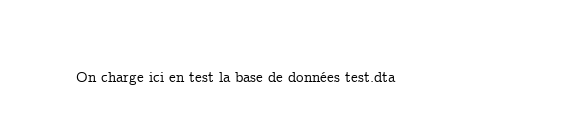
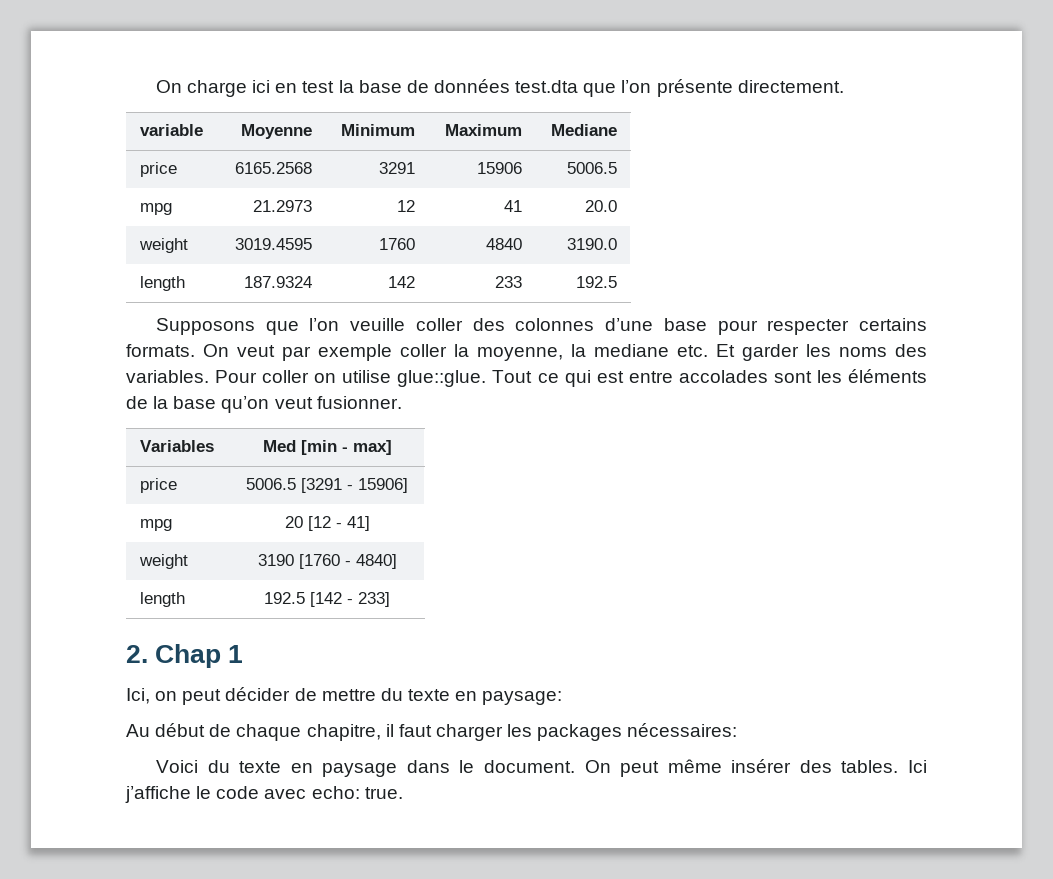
- On charge ici en test la base de données test.dta
+ On charge ici en test la base de données test.dta que l’on présente directement.
+ variable | Moyenne | Minimum | Maximum | Mediane
+ price | 6165.2568 | 3291 | 15906 | 5006.5
+ mpg | 21.2973 | 12 | 41 | 20.0
+ weight | 3019.4595 | 1760 | 4840 | 3190.0
+ length | 187.9324 | 142 | 233 | 192.5
+ Supposons que l’on veuille coller des colonnes d’une base pour respecter certains formats. On veut par exemple coller la moyenne, la mediane etc. Et garder les noms des variables. Pour coller on utilise glue::glue. Tout ce qui est entre accolades sont les éléments de la base qu’on veut fusionner.
+ Variables | Med [min - max]
+ price | 5006.5 [3291 - 15906]
+ mpg | 20 [12 - 41]
+ weight | 3190 [1760 - 4840]
+ length | 192.5 [142 - 233]
+ 2. Chap 1
+ Ici, on peut décider de mettre du texte en paysage:
+ Au début de chaque chapitre, il faut charger les packages nécessaires:
+ Voici du texte en paysage dans le document. On peut même insérer des tables. Ici j’affiche le code avec echo: true.

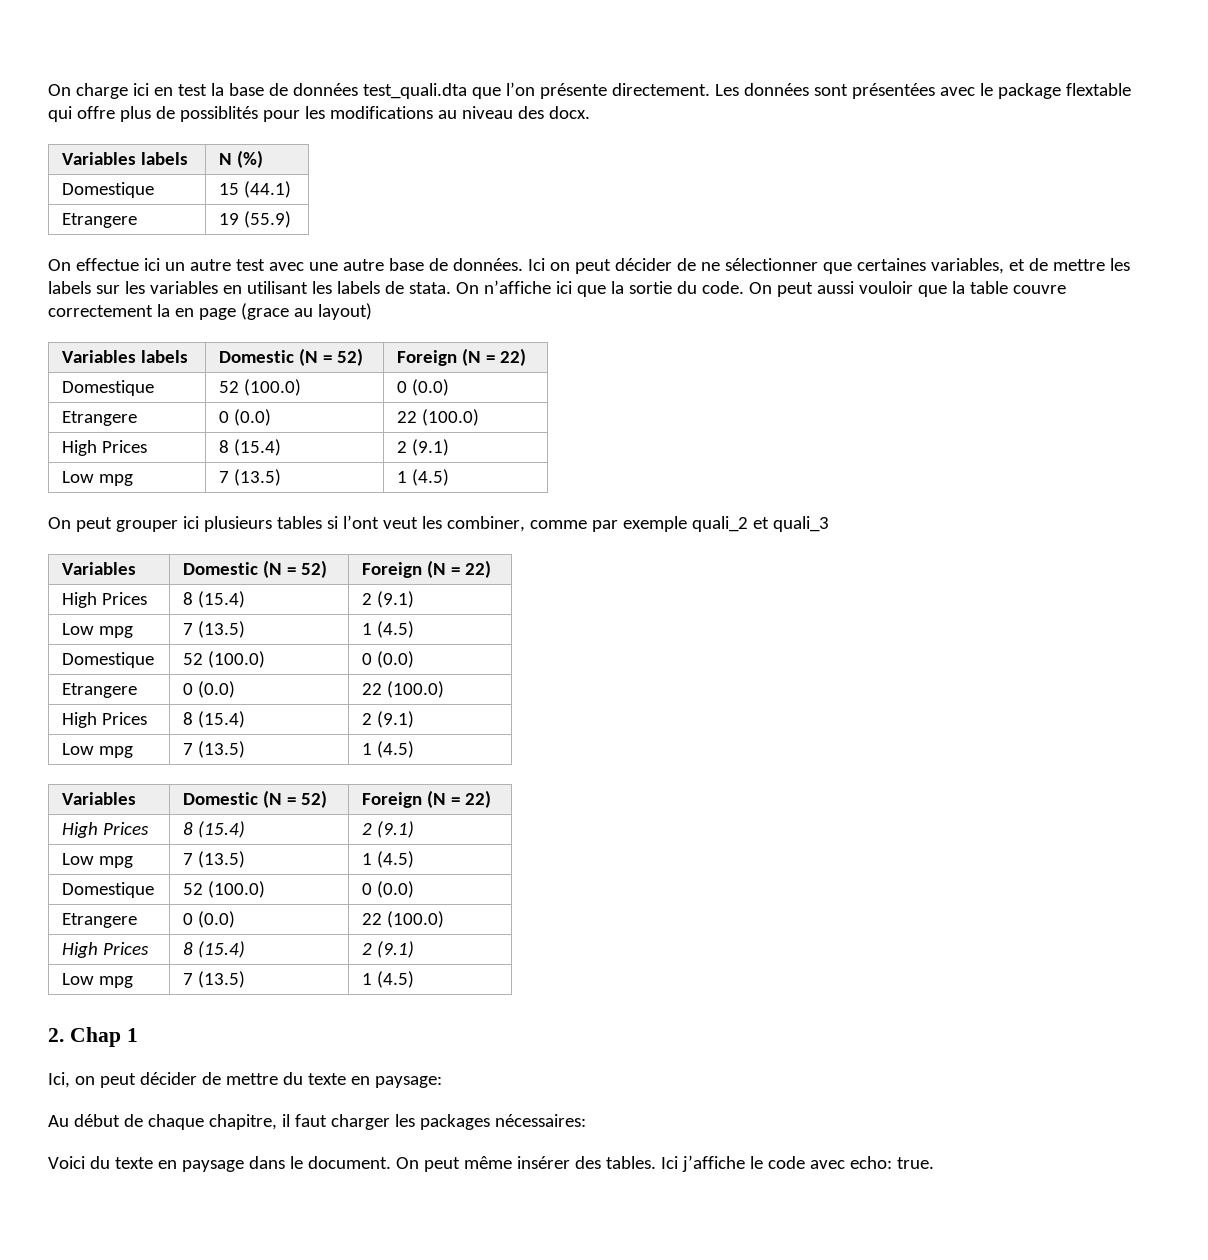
- On charge ici en test la base de données test.dta que l’on présente directement.
- variable | Moyenne | Minimum | Maximum | Mediane
- price | 6165.2568 | 3291 | 15906 | 5006.5
- mpg | 21.2973 | 12 | 41 | 20.0
- weight | 3019.4595 | 1760 | 4840 | 3190.0
- length | 187.9324 | 142 | 233 | 192.5
- Supposons que l’on veuille coller des colonnes d’une base pour respecter certains formats. On veut par exemple coller la moyenne, la mediane etc. Et garder les noms des variables. Pour coller on utilise glue::glue. Tout ce qui est entre accolades sont les éléments de la base qu’on veut fusionner.
- Variables | Med [min - max]
- price | 5006.5 [3291 - 15906]
- mpg | 20 [12 - 41]
- weight | 3190 [1760 - 4840]
- length | 192.5 [142 - 233]
+ On charge ici en test la base de données test_quali.dta que l’on présente directement. Les données sont présentées avec le package flextable qui offre plus de possiblités pour les modifications au niveau des docx.
+ Variables labels | N (%)
+ Domestique | 15 (44.1)
+ Etrangere | 19 (55.9)
+ On effectue ici un autre test avec une autre base de données. Ici on peut décider de ne sélectionner que certaines variables, et de mettre les labels sur les variables en utilisant les labels de stata. On n’affiche ici que la sortie du code. On peut aussi vouloir que la table couvre correctement la en page (grace au layout)
+ Variables labels | Domestic (N = 52) | Foreign (N = 22)
+ Domestique | 52 (100.0) | 0 (0.0)
+ Etrangere | 0 (0.0) | 22 (100.0)
+ High Prices | 8 (15.4) | 2 (9.1)
+ Low mpg | 7 (13.5) | 1 (4.5)
+ On peut grouper ici plusieurs tables si l’ont veut les combiner, comme par exemple quali_2 et quali_3
+ Variables | Domestic (N = 52) | Foreign (N = 22)
+ High Prices | 8 (15.4) | 2 (9.1)
+ Low mpg | 7 (13.5) | 1 (4.5)
+ Domestique | 52 (100.0) | 0 (0.0)
+ Etrangere | 0 (0.0) | 22 (100.0)
+ High Prices | 8 (15.4) | 2 (9.1)
+ Low mpg | 7 (13.5) | 1 (4.5)
+ Variables | Domestic (N = 52) | Foreign (N = 22)
+ High Prices | 8 (15.4) | 2 (9.1)
+ Low mpg | 7 (13.5) | 1 (4.5)
+ Domestique | 52 (100.0) | 0 (0.0)
+ Etrangere | 0 (0.0) | 22 (100.0)
+ High Prices | 8 (15.4) | 2 (9.1)
+ Low mpg | 7 (13.5) | 1 (4.5)

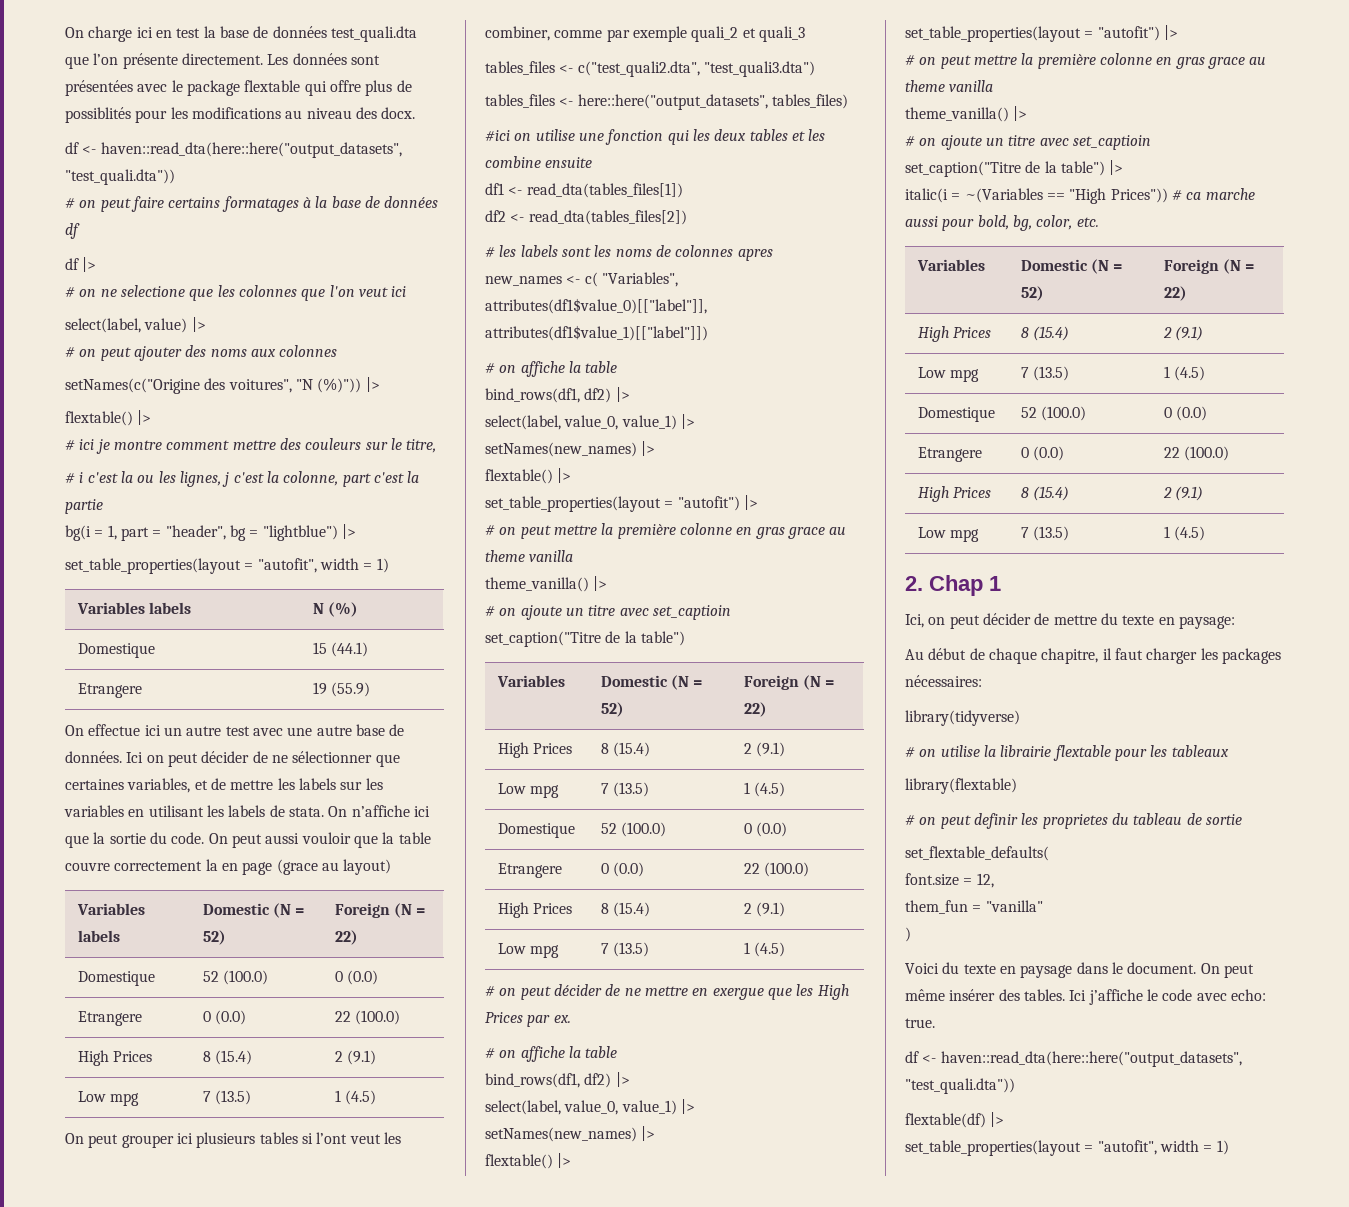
  Les données sont présentées avec le package flextable qui offre plus de possiblités pour les modifications au niveau des docx.
+ df <- haven::read_dta(here::here("output_datasets", "test_quali.dta"))
+ # on peut faire certains formatages à la base de données df
+ df |>
+ # on ne selectione que les colonnes que l'on veut ici
+ select(label, value) |>
+ # on peut ajouter des noms aux colonnes
+ setNames(c("Origine des voitures", "N (%)")) |>
+ flextable() |>
+ # ici je montre comment mettre des couleurs sur le titre,
+ # i c'est la ou les lignes, j c'est la colonne, part c'est la partie
+ bg(i = 1, part = "header", bg = "lightblue") |>
+ set_table_properties(layout = "autofit", width = 1)
+ tables_files <- c("test_quali2.dta", "test_quali3.dta")
+ tables_files <- here::here("output_datasets", tables_files)
+ #ici on utilise une fonction qui les deux tables et les combine ensuite
+ df1 <- read_dta(tables_files[1])
+ df2 <- read_dta(tables_files[2])
+ # les labels sont les noms de colonnes apres
+ new_names <- c( "Variables", attributes(df1$value_0)[["label"]], attributes(df1$value_1)[["label"]])
+ # on affiche la table
+ bind_rows(df1, df2) |>
+ select(label, value_0, value_1) |>
+ setNames(new_names) |>
+ flextable() |>
+ set_table_properties(layout = "autofit") |>
+ # on peut mettre la première colonne en gras grace au theme vanilla
+ theme_vanilla() |>
+ # on ajoute un titre avec set_captioin
+ set_caption("Titre de la table")
+ # on peut décider de ne mettre en exergue que les High Prices par ex.
+ # on affiche la table
+ bind_rows(df1, df2) |>
+ select(label, value_0, value_1) |>
+ setNames(new_names) |>
+ flextable() |>
+ set_table_properties(layout = "autofit") |>
+ # on peut mettre la première colonne en gras grace au theme vanilla
+ theme_vanilla() |>
+ # on ajoute un titre avec set_captioin
+ set_caption("Titre de la table") |>
+ italic(i = ~(Variables == "High Prices")) # ca marche aussi pour bold, bg, color, etc.
+ library(tidyverse)
+ # on utilise la librairie flextable pour les tableaux
+ library(flextable)
+ # on peut definir les proprietes du tableau de sortie
+ set_flextable_defaults(
+ font.size = 12,
+ them_fun = "vanilla"
+ )
  Ici j’affiche le code avec echo: true.
+ df <- haven::read_dta(here::here("output_datasets", "test_quali.dta"))
+ flextable(df) |>
+ set_table_properties(layout = "autofit", width = 1)

